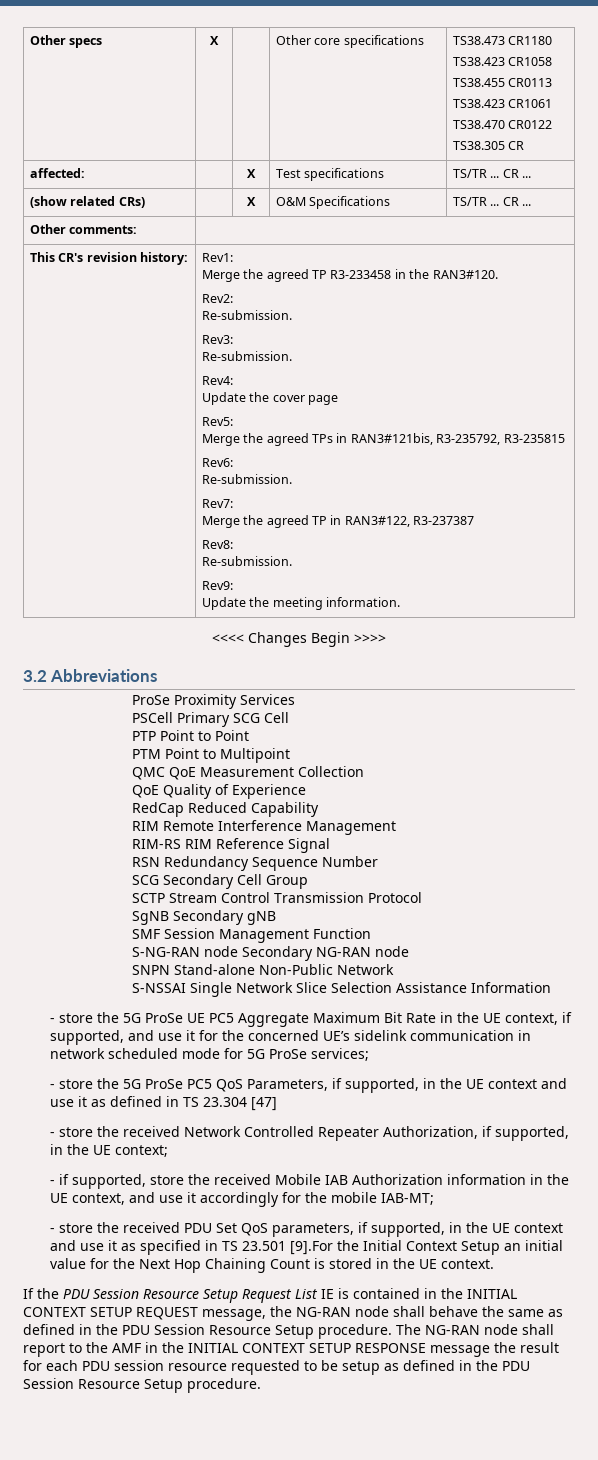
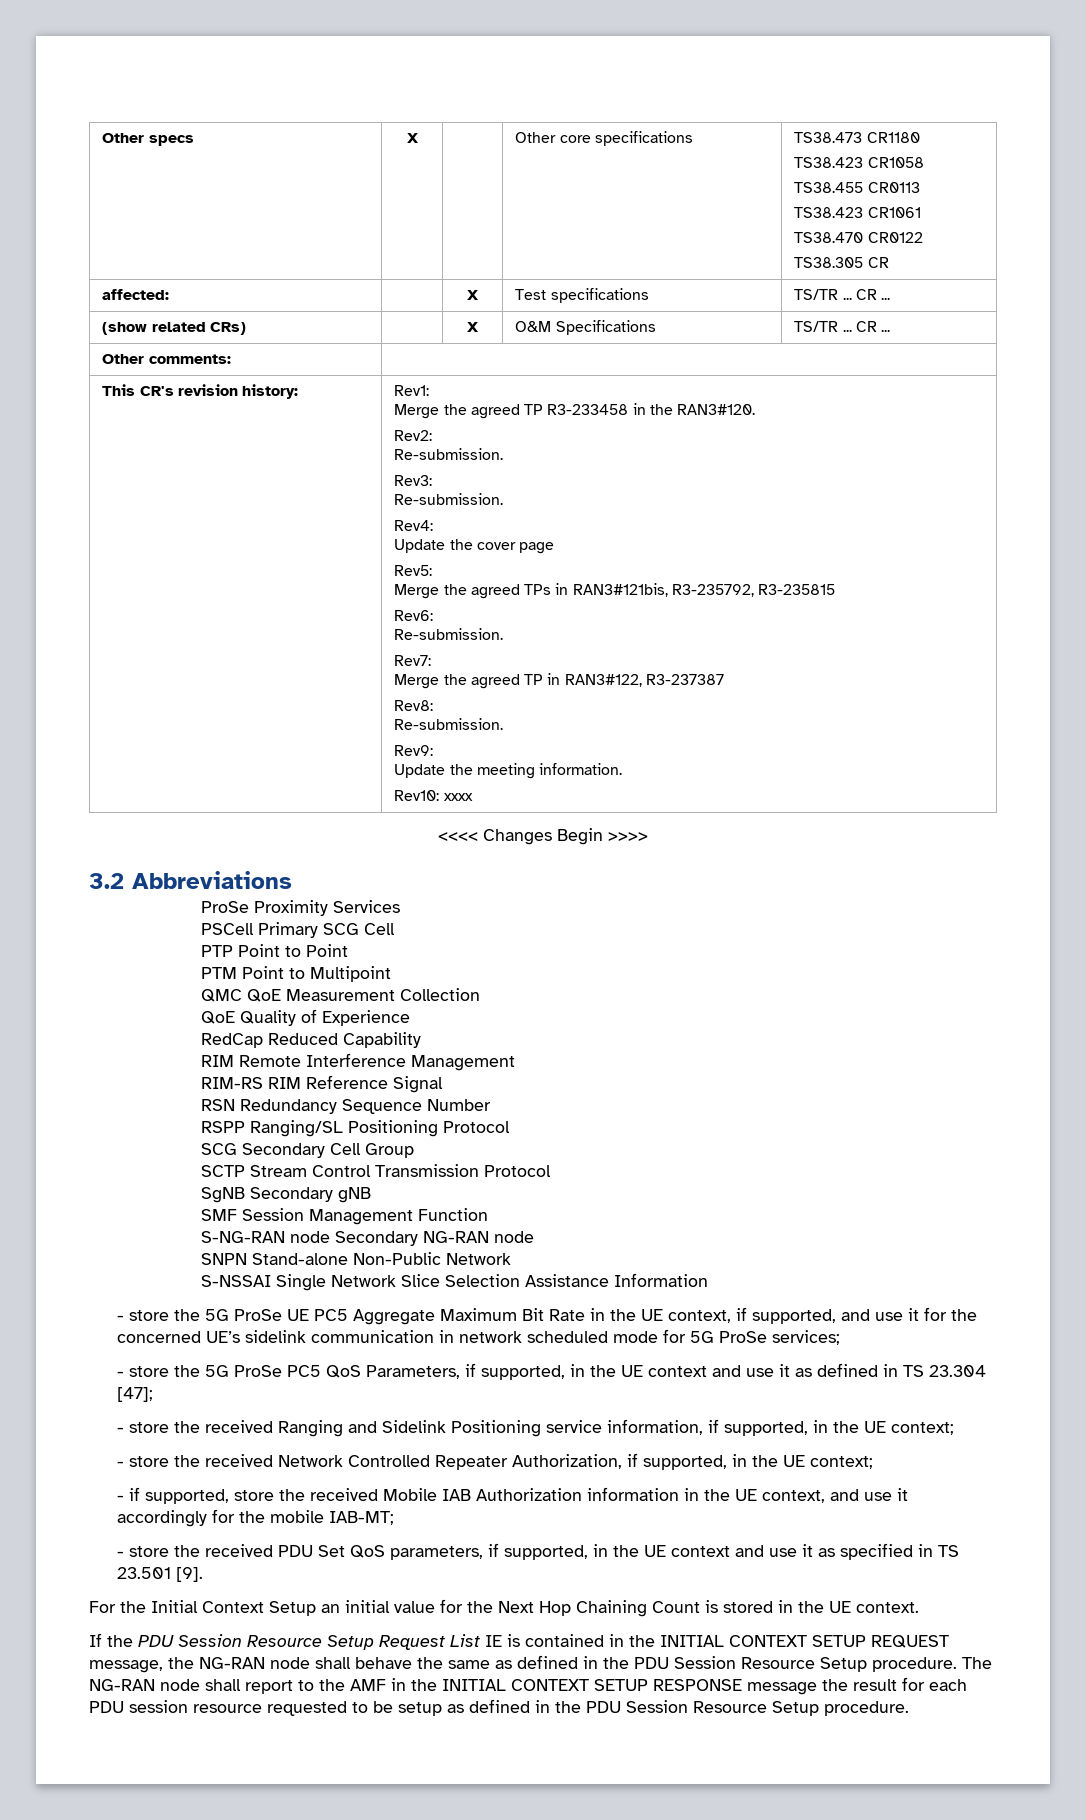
+ Rev10: xxxx
+ RSPP Ranging/SL Positioning Protocol
- - store the 5G ProSe PC5 QoS Parameters, if supported, in the UE context and use it as defined in TS 23.304 [47]
+ - store the 5G ProSe PC5 QoS Parameters, if supported, in the UE context and use it as defined in TS 23.304 [47];
+ - store the received Ranging and Sidelink Positioning service information, if supported, in the UE context;
- - store the received PDU Set QoS parameters, if supported, in the UE context and use it as specified in TS 23.501 [9].For the Initial Context Setup an initial value for the Next Hop Chaining Count is stored in the UE context.
+ - store the received PDU Set QoS parameters, if supported, in the UE context and use it as specified in TS 23.501 [9].
+ For the Initial Context Setup an initial value for the Next Hop Chaining Count is stored in the UE context.

